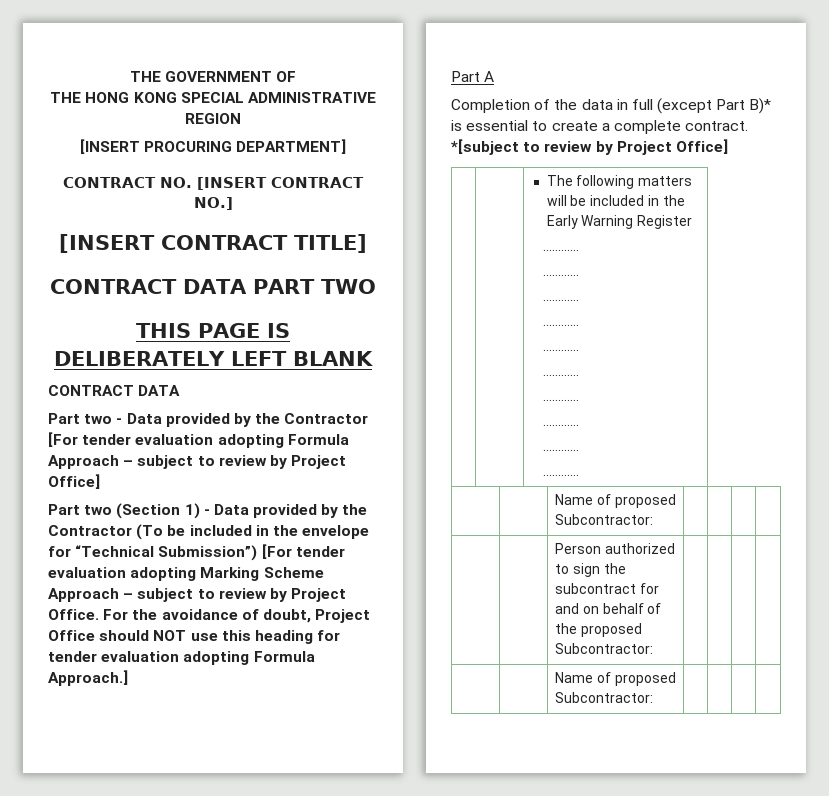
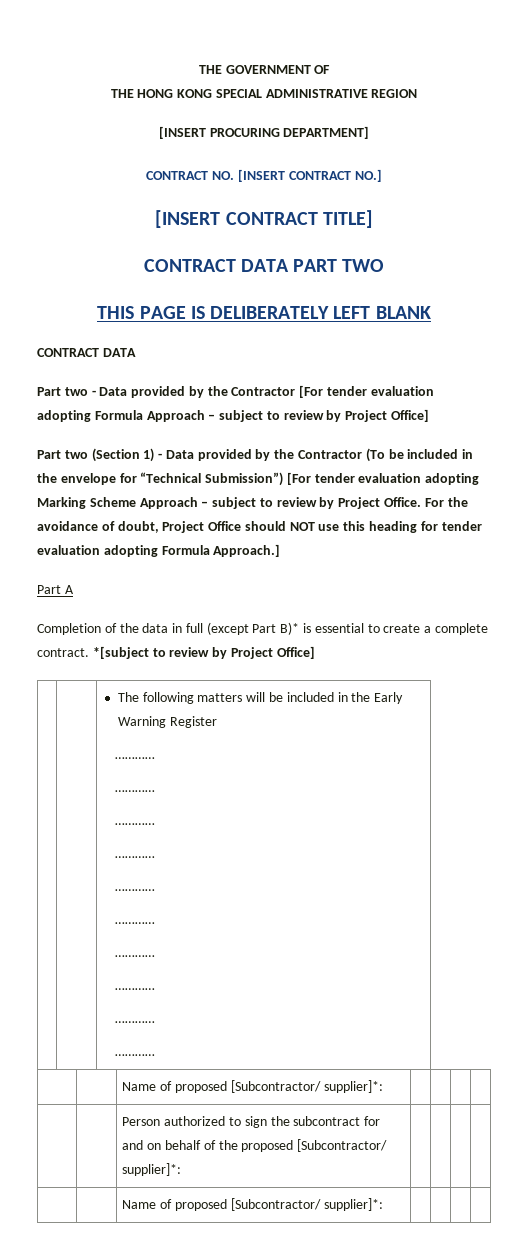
  | | The following matters will be included in the Early Warning Register
  …………
  …………
  …………
  …………
  …………
  …………
  …………
  …………
  …………
  …………
- | | Name of proposed Subcontractor: | | | |
+ | | Name of proposed [Subcontractor/ supplier]*: | | | |
- | | Person authorized to sign the subcontract for and on behalf of the proposed Subcontractor: | | | |
- | | Name of proposed Subcontractor: | | | |
+ | | Person authorized to sign the subcontract for and on behalf of the proposed [Subcontractor/ supplier]*: | | | |
+ | | Name of proposed [Subcontractor/ supplier]*: | | | |

